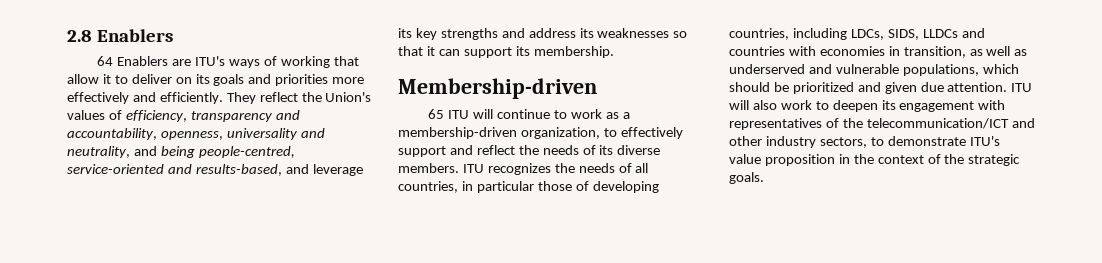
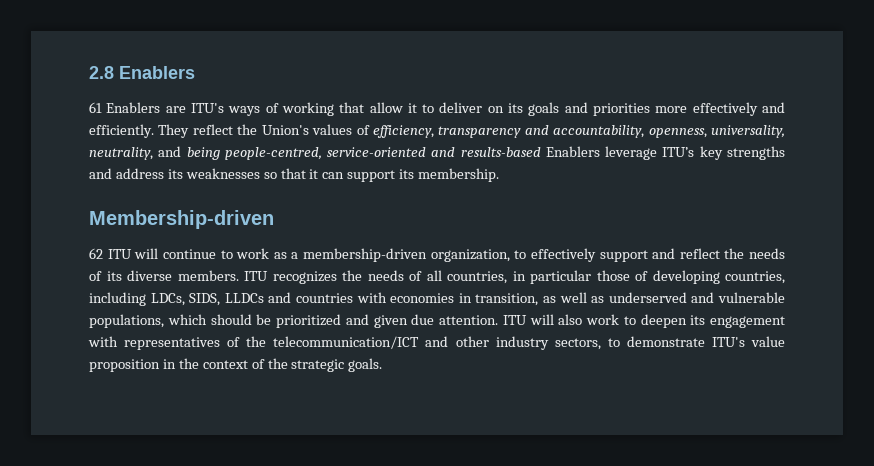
- 64 Enablers are ITU's ways of working that allow it to deliver on its goals and priorities more effectively and efficiently.
+ 61 Enablers are ITU's ways of working that allow it to deliver on its goals and priorities more effectively and efficiently.
- They reflect the Union's values of efficiency, transparency and accountability, openness, universality and neutrality, and being people-centred, service-oriented and results-based, and leverage its key strengths and address its weaknesses so that it can support its membership.
+ They reflect the Union's values of efficiency, transparency and accountability, openness, universality, neutrality, and being people-centred, service-oriented and results-based Enablers leverage ITU’s key strengths and address its weaknesses so that it can support its membership.
- 65 ITU will continue to work as a membership-driven organization, to effectively support and reflect the needs of its diverse members.
+ 62 ITU will continue to work as a membership-driven organization, to effectively support and reflect the needs of its diverse members.

